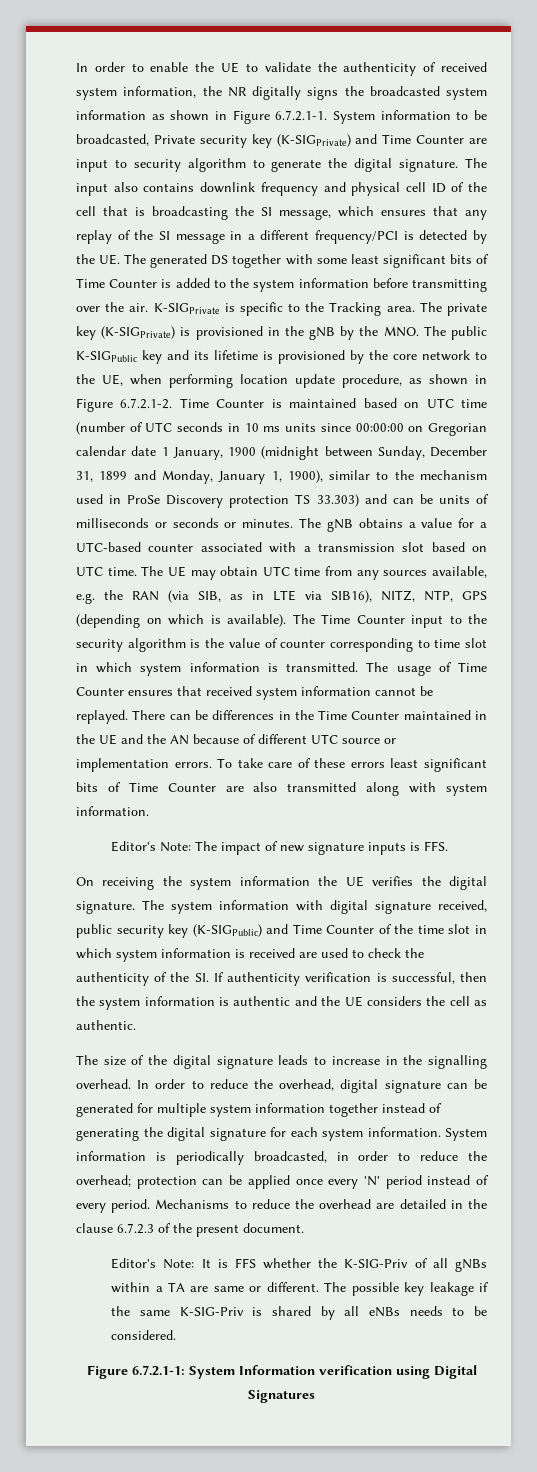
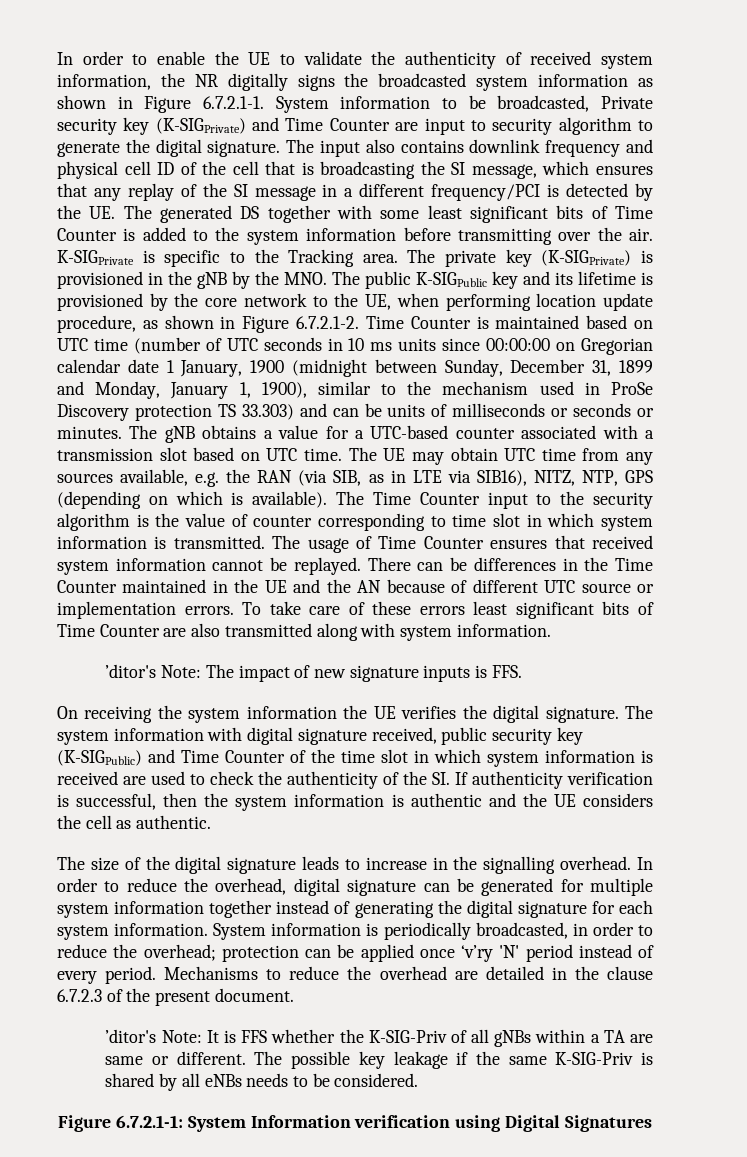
- Editor's Note: The impact of new signature inputs is FFS.
+ ’ditor's Note: The impact of new signature inputs is FFS.
- System information is periodically broadcasted, in order to reduce the overhead; protection can be applied once every 'N' period instead of every period.
+ System information is periodically broadcasted, in order to reduce the overhead; protection can be applied once ‘v’ry 'N' period instead of every period.
- Editor's Note: It is FFS whether the K-SIG-Priv of all gNBs within a TA are same or different.
+ ’ditor's Note: It is FFS whether the K-SIG-Priv of all gNBs within a TA are same or different.

